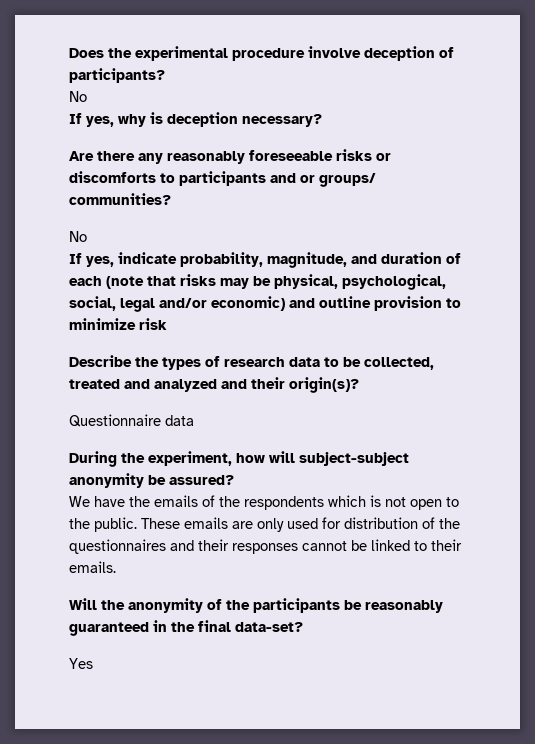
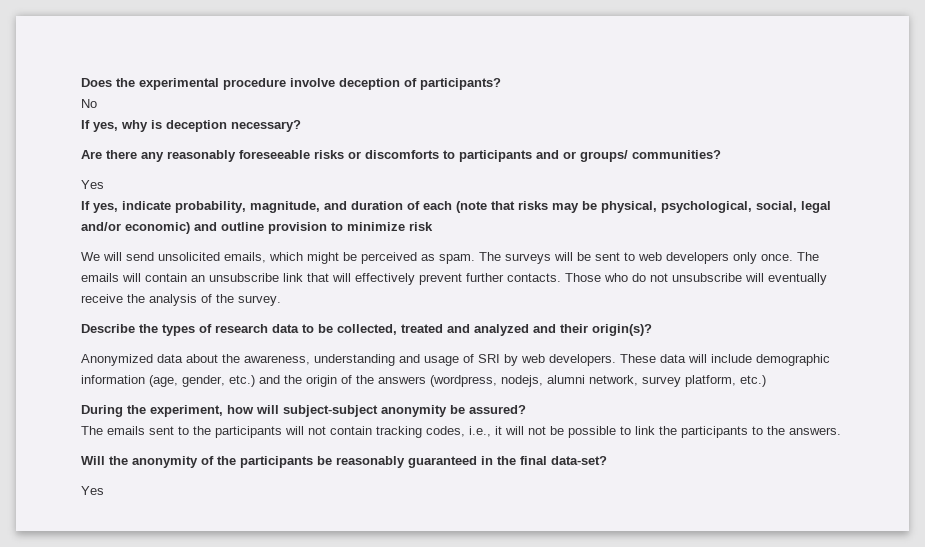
  Are there any reasonably foreseeable risks or discomforts to participants and or groups/ communities?
- No
+ Yes
+ We will send unsolicited emails, which might be perceived as spam. The surveys will be sent to web developers only once. The emails will contain an unsubscribe link that will effectively prevent further contacts. Those who do not unsubscribe will eventually receive the analysis of the survey.
- Questionnaire data
+ Anonymized data about the awareness, understanding and usage of SRI by web developers. These data will include demographic information (age, gender, etc.) and the origin of the answers (wordpress, nodejs, alumni network, survey platform, etc.)
- We have the emails of the respondents which is not open to the public. These emails are only used for distribution of the questionnaires and their responses cannot be linked to their emails.
+ The emails sent to the participants will not contain tracking codes, i.e., it will not be possible to link the participants to the answers.

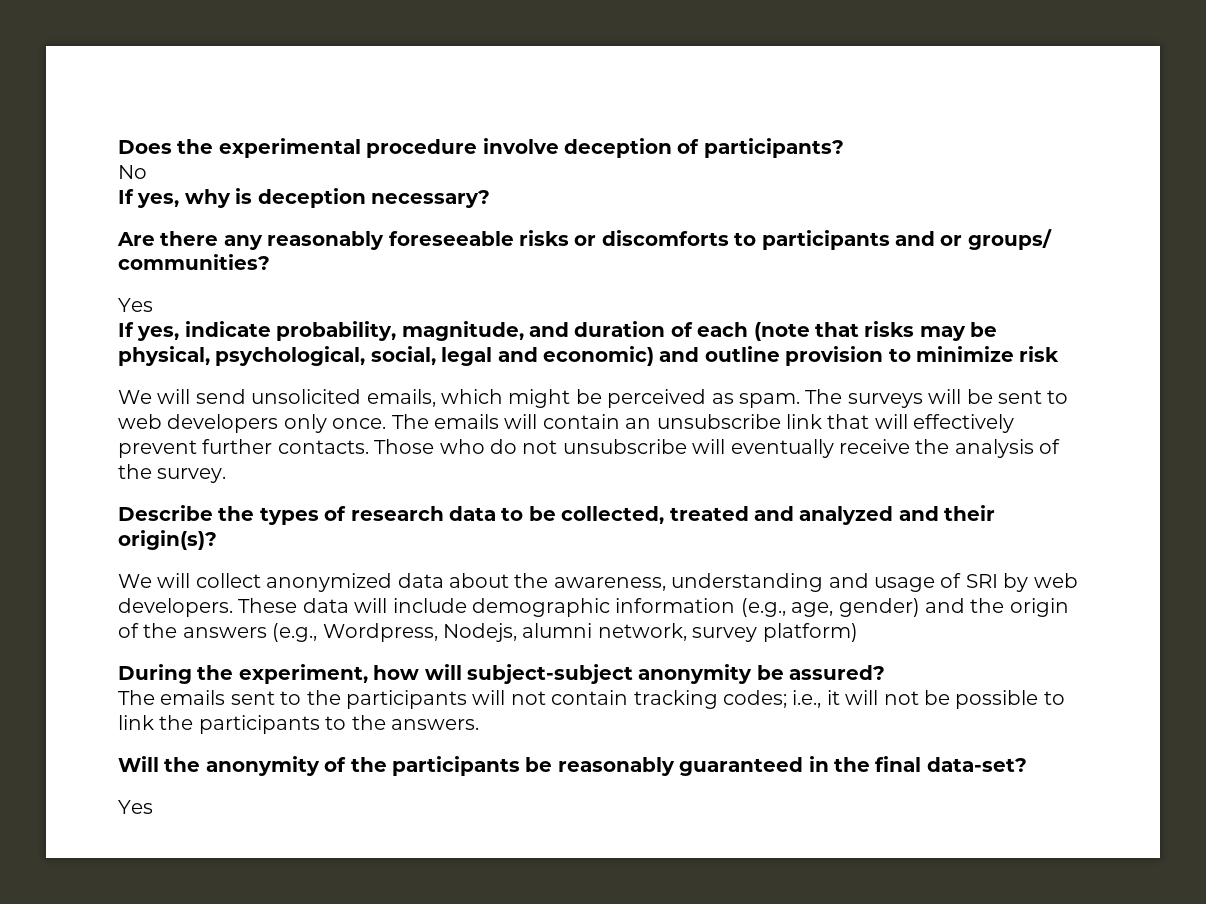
- If yes, indicate probability, magnitude, and duration of each (note that risks may be physical, psychological, social, legal and/or economic) and outline provision to minimize risk
+ If yes, indicate probability, magnitude, and duration of each (note that risks may be physical, psychological, social, legal and economic) and outline provision to minimize risk
- Anonymized data about the awareness, understanding and usage of SRI by web developers.
+ We will collect anonymized data about the awareness, understanding and usage of SRI by web developers.
- These data will include demographic information (age, gender, etc.) and the origin of the answers (wordpress, nodejs, alumni network, survey platform, etc.)
+ These data will include demographic information (e.g., age, gender) and the origin of the answers (e.g., Wordpress, Nodejs, alumni network, survey platform)
- The emails sent to the participants will not contain tracking codes, i.e., it will not be possible to link the participants to the answers.
+ The emails sent to the participants will not contain tracking codes; i.e., it will not be possible to link the participants to the answers.

